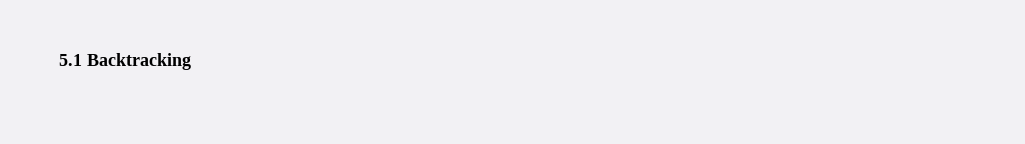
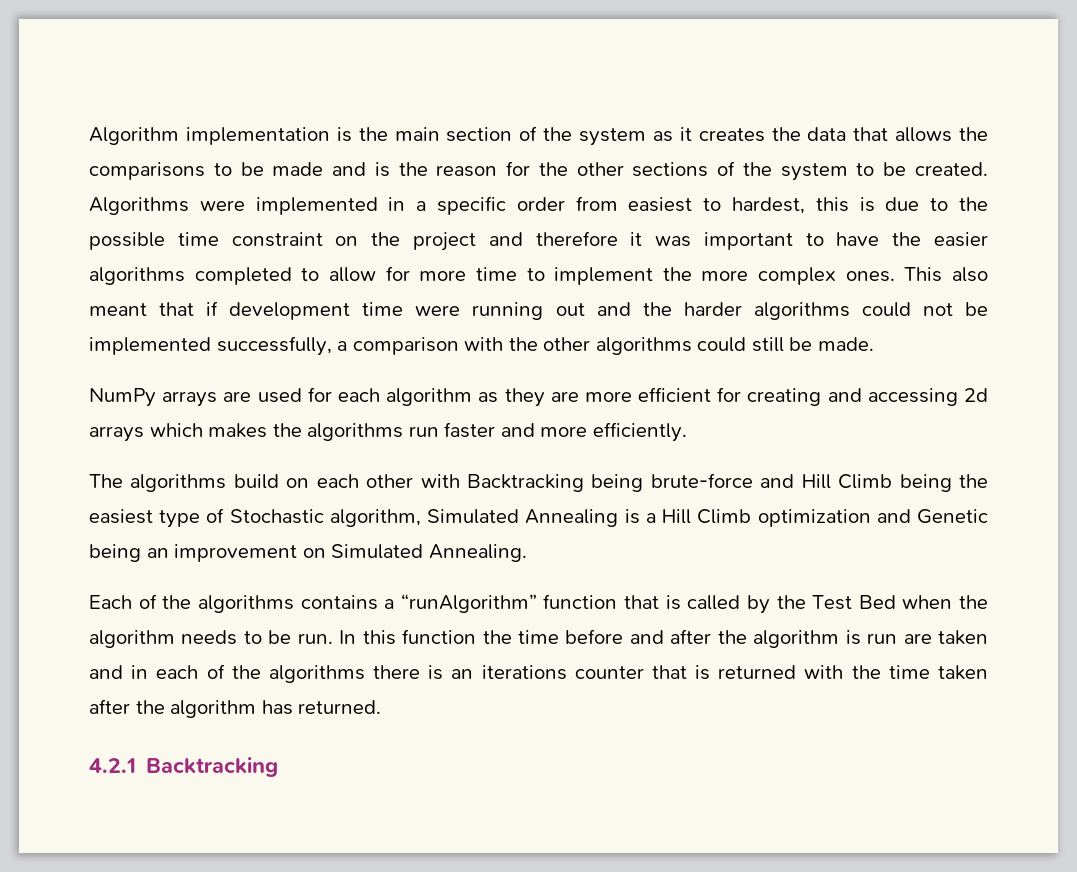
- 5.1 Backtracking
+ Algorithm implementation is the main section of the system as it creates the data that allows the comparisons to be made and is the reason for the other sections of the system to be created. Algorithms were implemented in a specific order from easiest to hardest, this is due to the possible time constraint on the project and therefore it was important to have the easier algorithms completed to allow for more time to implement the more complex ones. This also meant that if development time were running out and the harder algorithms could not be implemented successfully, a comparison with the other algorithms could still be made.
+ NumPy arrays are used for each algorithm as they are more efficient for creating and accessing 2d arrays which makes the algorithms run faster and more efficiently.
+ The algorithms build on each other with Backtracking being brute-force and Hill Climb being the easiest type of Stochastic algorithm, Simulated Annealing is a Hill Climb optimization and Genetic being an improvement on Simulated Annealing.
+ Each of the algorithms contains a “runAlgorithm” function that is called by the Test Bed when the algorithm needs to be run. In this function the time before and after the algorithm is run are taken and in each of the algorithms there is an iterations counter that is returned with the time taken after the algorithm has returned.
+ 4.2.1 Backtracking

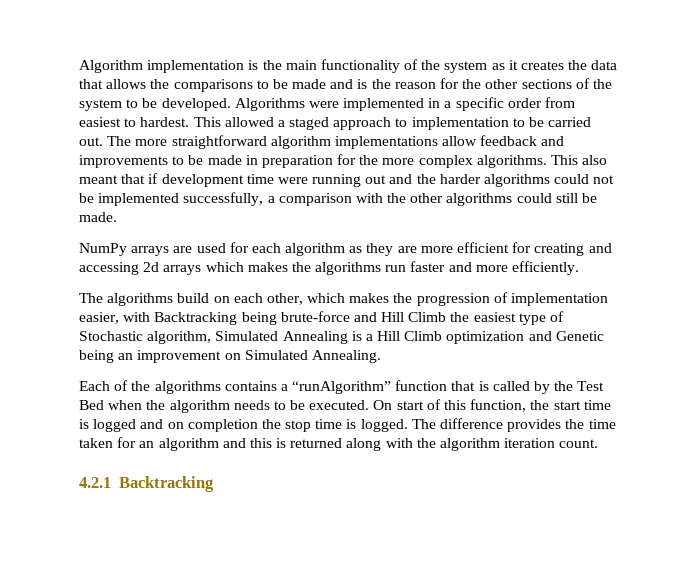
- Algorithm implementation is the main section of the system as it creates the data that allows the comparisons to be made and is the reason for the other sections of the system to be created.
+ Algorithm implementation is the main functionality of the system as it creates the data that allows the comparisons to be made and is the reason for the other sections of the system to be developed.
- Algorithms were implemented in a specific order from easiest to hardest, this is due to the possible time constraint on the project and therefore it was important to have the easier algorithms completed to allow for more time to implement the more complex ones.
+ Algorithms were implemented in a specific order from easiest to hardest. This allowed a staged approach to implementation to be carried out. The more straightforward algorithm implementations allow feedback and improvements to be made in preparation for the more complex algorithms.
- The algorithms build on each other with Backtracking being brute-force and Hill Climb being the easiest type of Stochastic algorithm, Simulated Annealing is a Hill Climb optimization and Genetic being an improvement on Simulated Annealing.
+ The algorithms build on each other, which makes the progression of implementation easier, with Backtracking being brute-force and Hill Climb the easiest type of Stochastic algorithm, Simulated Annealing is a Hill Climb optimization and Genetic being an improvement on Simulated Annealing.
- Each of the algorithms contains a “runAlgorithm” function that is called by the Test Bed when the algorithm needs to be run. In this function the time before and after the algorithm is run are taken and in each of the algorithms there is an iterations counter that is returned with the time taken after the algorithm has returned.
+ Each of the algorithms contains a “runAlgorithm” function that is called by the Test Bed when the algorithm needs to be executed. On start of this function, the start time is logged and on completion the stop time is logged. The difference provides the time taken for an algorithm and this is returned along with the algorithm iteration count.

